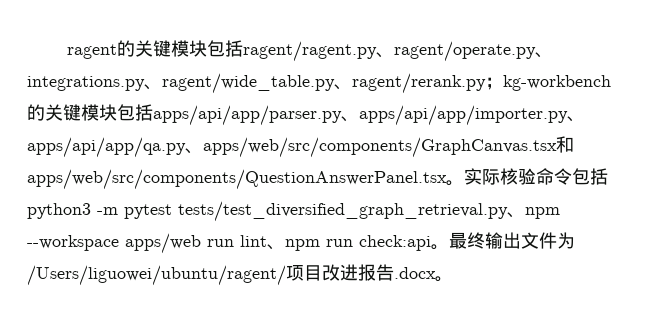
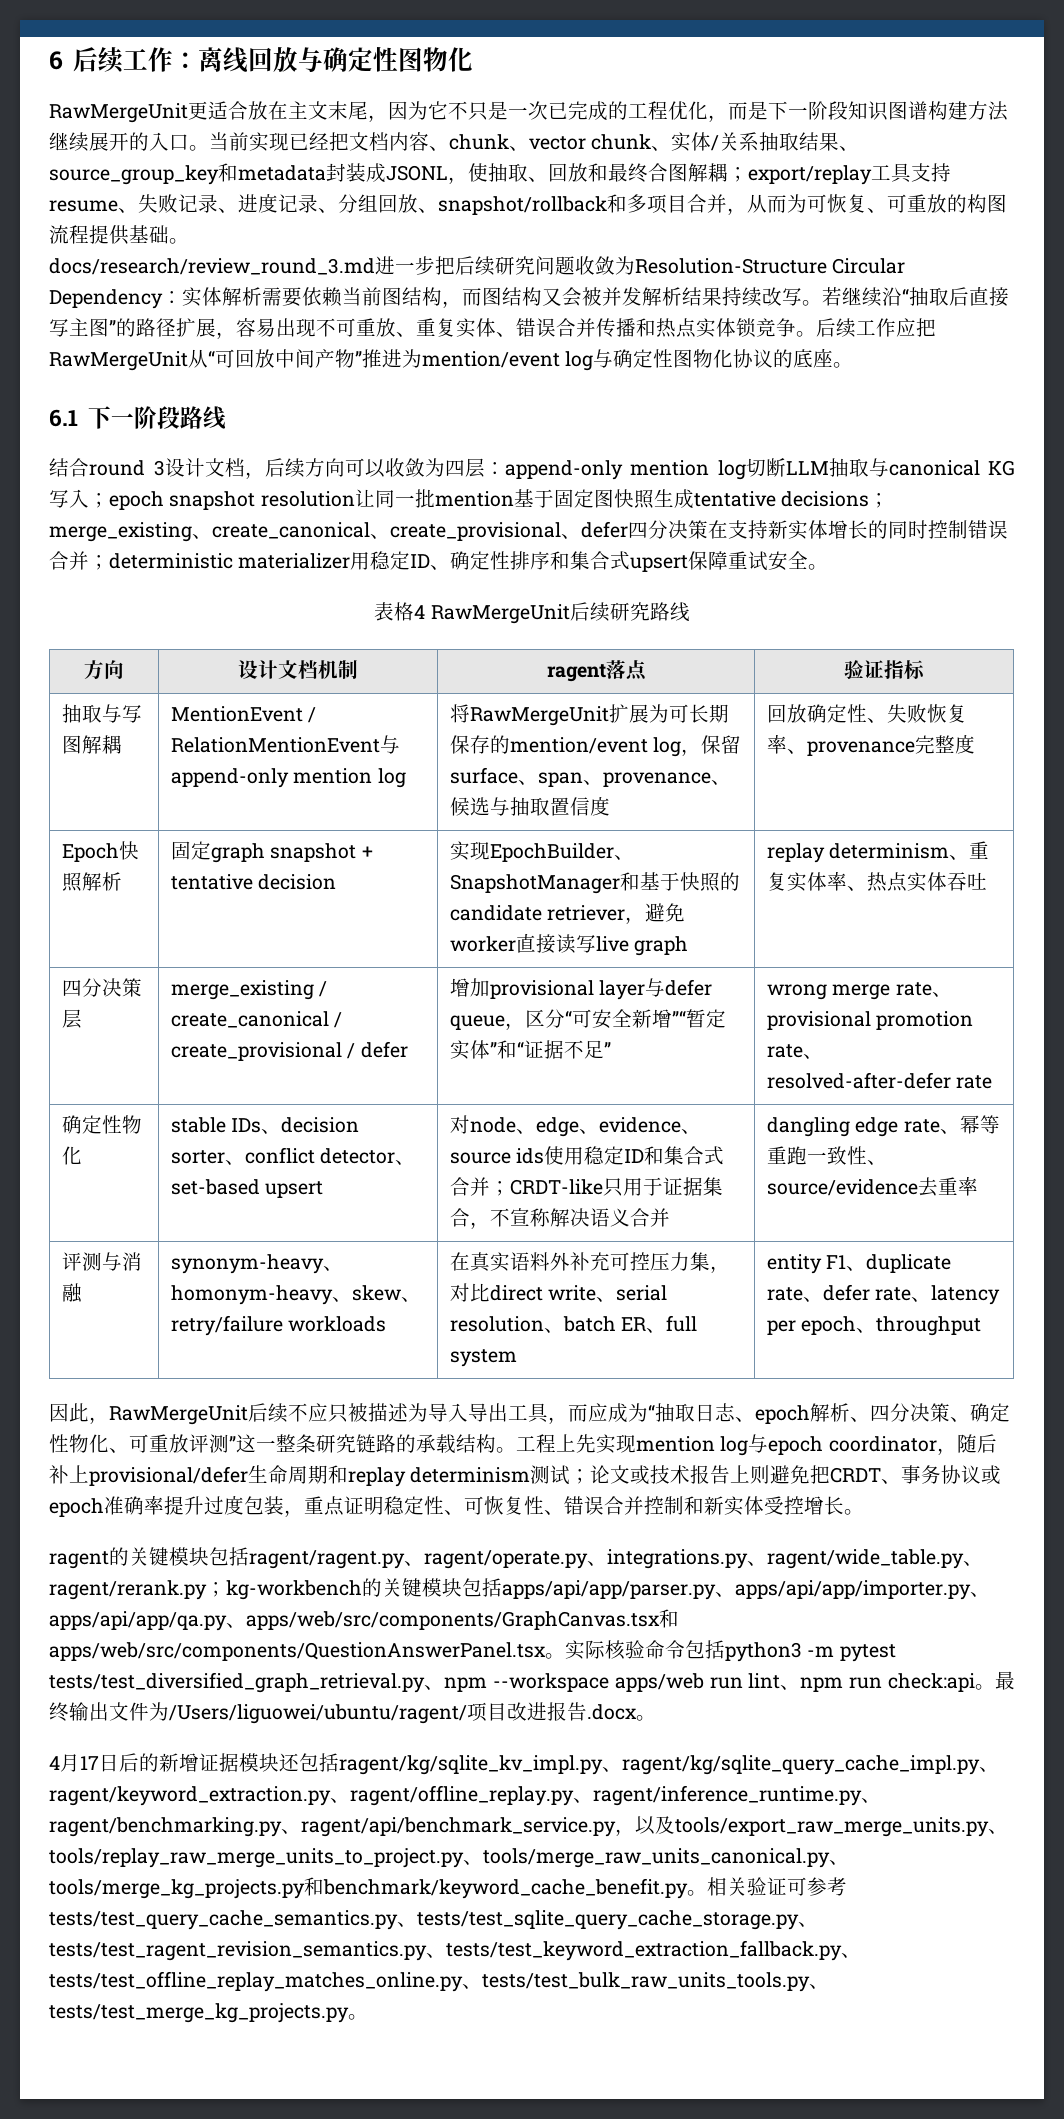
+ 6后续工作：离线回放与确定性图物化
+ RawMergeUnit更适合放在主文末尾，因为它不只是一次已完成的工程优化，而是下一阶段知识图谱构建方法继续展开的入口。当前实现已经把文档内容、chunk、vector chunk、实体/关系抽取结果、source_group_key和metadata封装成JSONL，使抽取、回放和最终合图解耦；export/replay工具支持resume、失败记录、进度记录、分组回放、snapshot/rollback和多项目合并，从而为可恢复、可重放的构图流程提供基础。
+ docs/research/review_round_3.md进一步把后续研究问题收敛为Resolution-Structure Circular Dependency：实体解析需要依赖当前图结构，而图结构又会被并发解析结果持续改写。若继续沿“抽取后直接写主图”的路径扩展，容易出现不可重放、重复实体、错误合并传播和热点实体锁竞争。后续工作应把RawMergeUnit从“可回放中间产物”推进为mention/event log与确定性图物化协议的底座。
+ 6.1下一阶段路线
+ 结合round 3设计文档，后续方向可以收敛为四层：append-only mention log切断LLM抽取与canonical KG写入；epoch snapshot resolution让同一批mention基于固定图快照生成tentative decisions；merge_existing、create_canonical、create_provisional、defer四分决策在支持新实体增长的同时控制错误合并；deterministic materializer用稳定ID、确定性排序和集合式upsert保障重试安全。
+ 表格4 RawMergeUnit后续研究路线
+ 方向 | 设计文档机制 | ragent落点 | 验证指标
+ 抽取与写图解耦 | MentionEvent / RelationMentionEvent与append-only mention log | 将RawMergeUnit扩展为可长期保存的mention/event log，保留surface、span、provenance、候选与抽取置信度 | 回放确定性、失败恢复率、provenance完整度
+ Epoch快照解析 | 固定graph snapshot + tentative decision | 实现EpochBuilder、SnapshotManager和基于快照的candidate retriever，避免worker直接读写live graph | replay determinism、重复实体率、热点实体吞吐
+ 四分决策层 | merge_existing / create_canonical / create_provisional / defer | 增加provisional layer与defer queue，区分“可安全新增”“暂定实体”和“证据不足” | wrong merge rate、provisional promotion rate、resolved-after-defer rate
+ 确定性物化 | stable IDs、decision sorter、conflict detector、set-based upsert | 对node、edge、evidence、source ids使用稳定ID和集合式合并；CRDT-like只用于证据集合，不宣称解决语义合并 | dangling edge rate、幂等重跑一致性、source/evidence去重率
+ 评测与消融 | synonym-heavy、homonym-heavy、skew、retry/failure workloads | 在真实语料外补充可控压力集，对比direct write、serial resolution、batch ER、full system | entity F1、duplicate rate、defer rate、latency per epoch、throughput
+ 因此，RawMergeUnit后续不应只被描述为导入导出工具，而应成为“抽取日志、epoch解析、四分决策、确定性物化、可重放评测”这一整条研究链路的承载结构。工程上先实现mention log与epoch coordinator，随后补上provisional/defer生命周期和replay determinism测试；论文或技术报告上则避免把CRDT、事务协议或epoch准确率提升过度包装，重点证明稳定性、可恢复性、错误合并控制和新实体受控增长。
+ 4月17日后的新增证据模块还包括ragent/kg/sqlite_kv_impl.py、ragent/kg/sqlite_query_cache_impl.py、ragent/keyword_extraction.py、ragent/offline_replay.py、ragent/inference_runtime.py、ragent/benchmarking.py、ragent/api/benchmark_service.py，以及tools/export_raw_merge_units.py、tools/replay_raw_merge_units_to_project.py、tools/merge_raw_units_canonical.py、tools/merge_kg_projects.py和benchmark/keyword_cache_benefit.py。相关验证可参考tests/test_query_cache_semantics.py、tests/test_sqlite_query_cache_storage.py、tests/test_ragent_revision_semantics.py、tests/test_keyword_extraction_fallback.py、tests/test_offline_replay_matches_online.py、tests/test_bulk_raw_units_tools.py、tests/test_merge_kg_projects.py。

